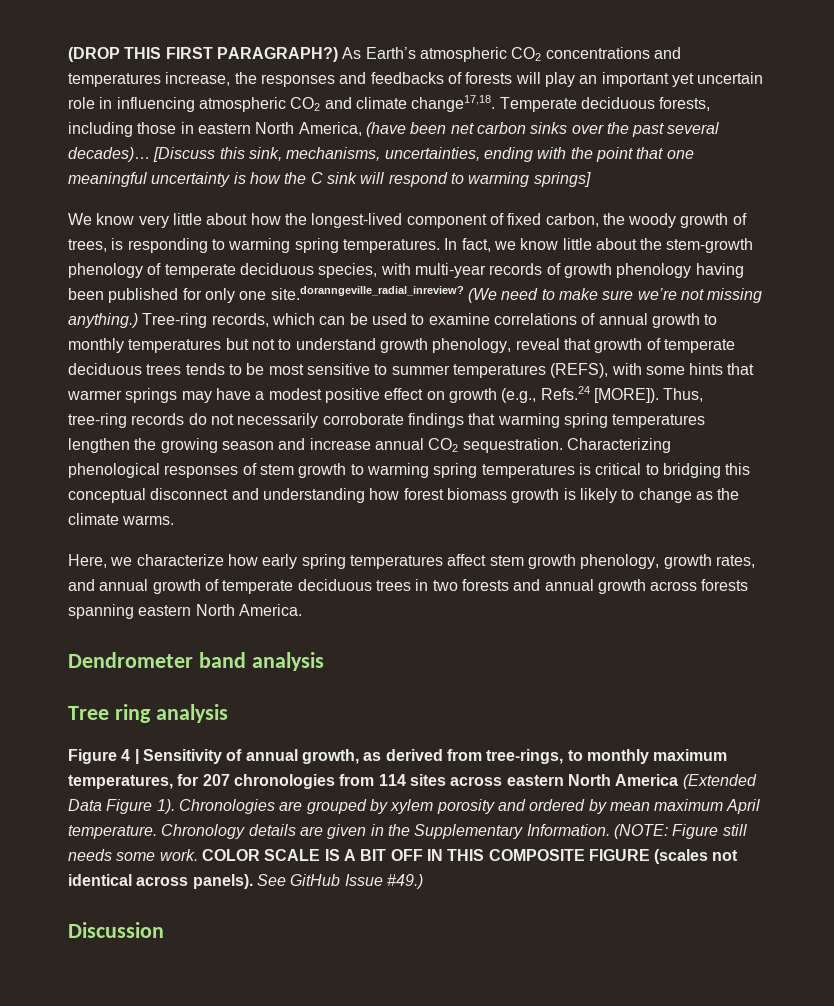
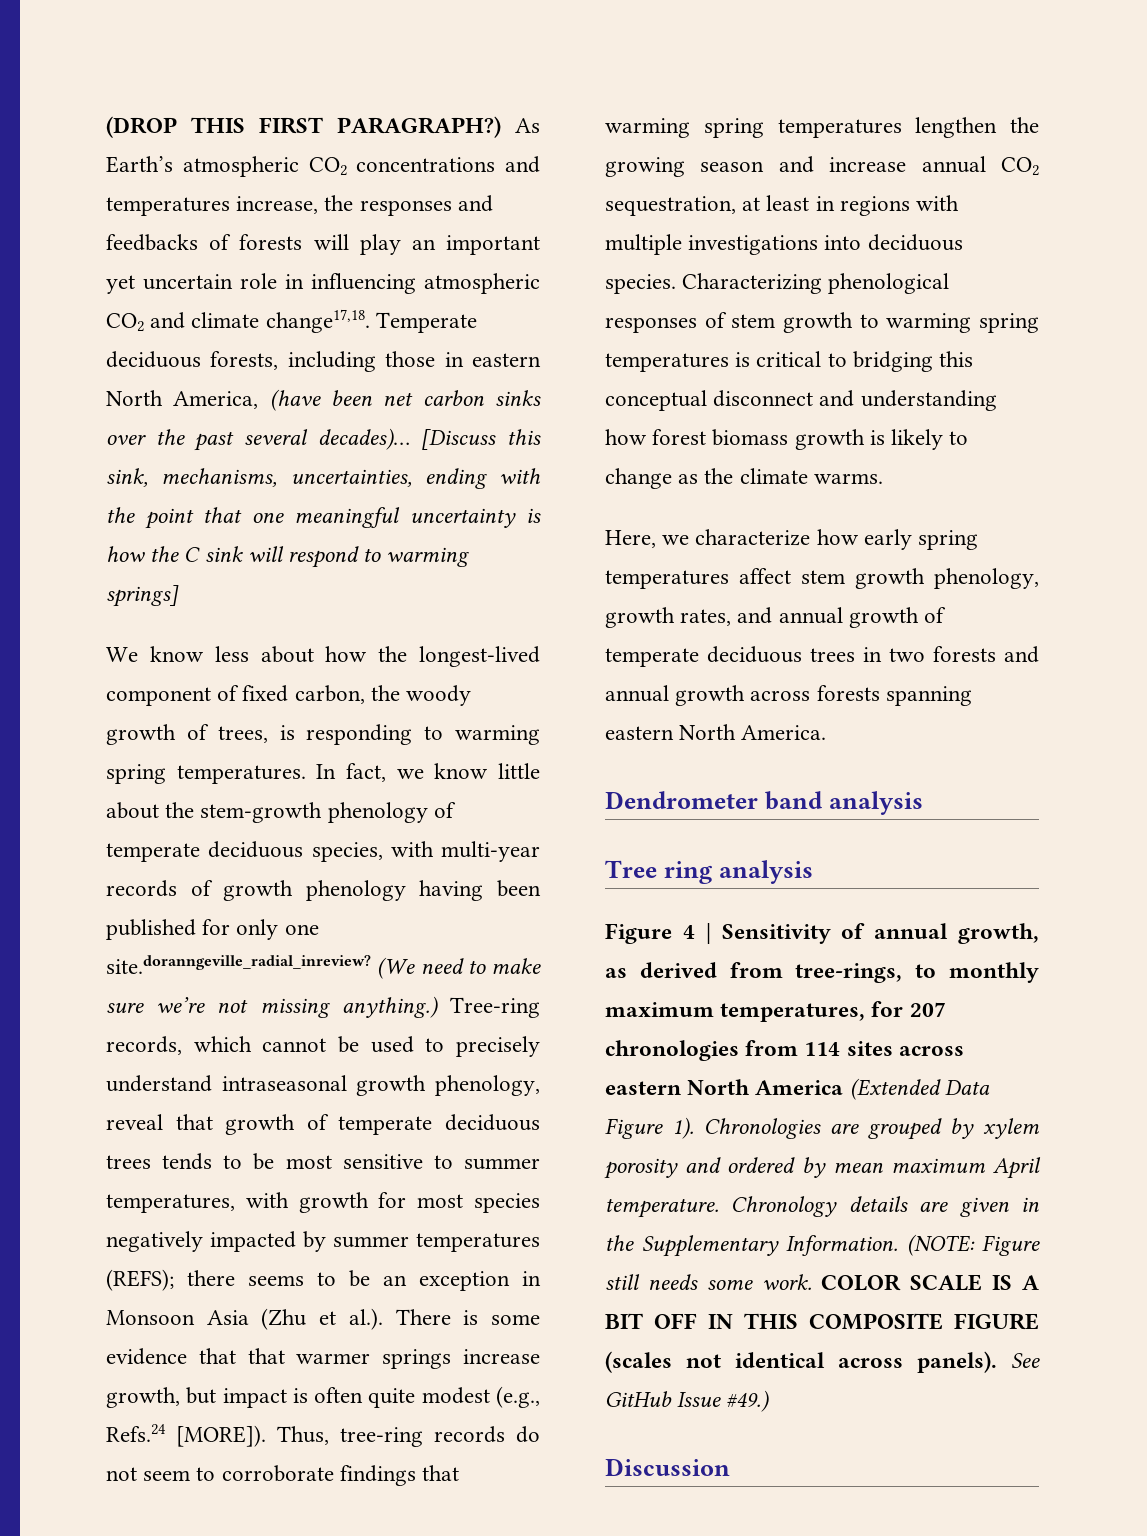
- We know very little about how the longest-lived component of fixed carbon, the woody growth of trees, is responding to warming spring temperatures.
+ We know less about how the longest-lived component of fixed carbon, the woody growth of trees, is responding to warming spring temperatures.
- Tree-ring records, which can be used to examine correlations of annual growth to monthly temperatures but not to understand growth phenology, reveal that growth of temperate deciduous trees tends to be most sensitive to summer temperatures (REFS), with some hints that warmer springs may have a modest positive effect on growth (e.g., Refs.24 [MORE]).
+ Tree-ring records, which cannot be used to precisely understand intraseasonal growth phenology, reveal that growth of temperate deciduous trees tends to be most sensitive to summer temperatures, with growth for most species negatively impacted by summer temperatures (REFS); there seems to be an exception in Monsoon Asia (Zhu et al.). There is some evidence that that warmer springs increase growth, but impact is often quite modest (e.g., Refs.24 [MORE]).
- Thus, tree-ring records do not necessarily corroborate findings that warming spring temperatures lengthen the growing season and increase annual CO2 sequestration.
+ Thus, tree-ring records do not seem to corroborate findings that warming spring temperatures lengthen the growing season and increase annual CO2 sequestration, at least in regions with multiple investigations into deciduous species.

